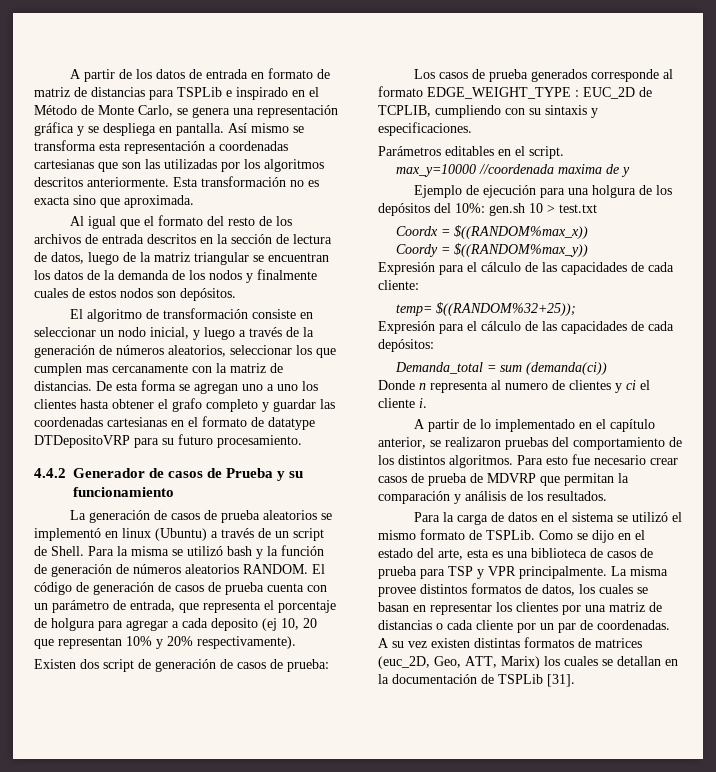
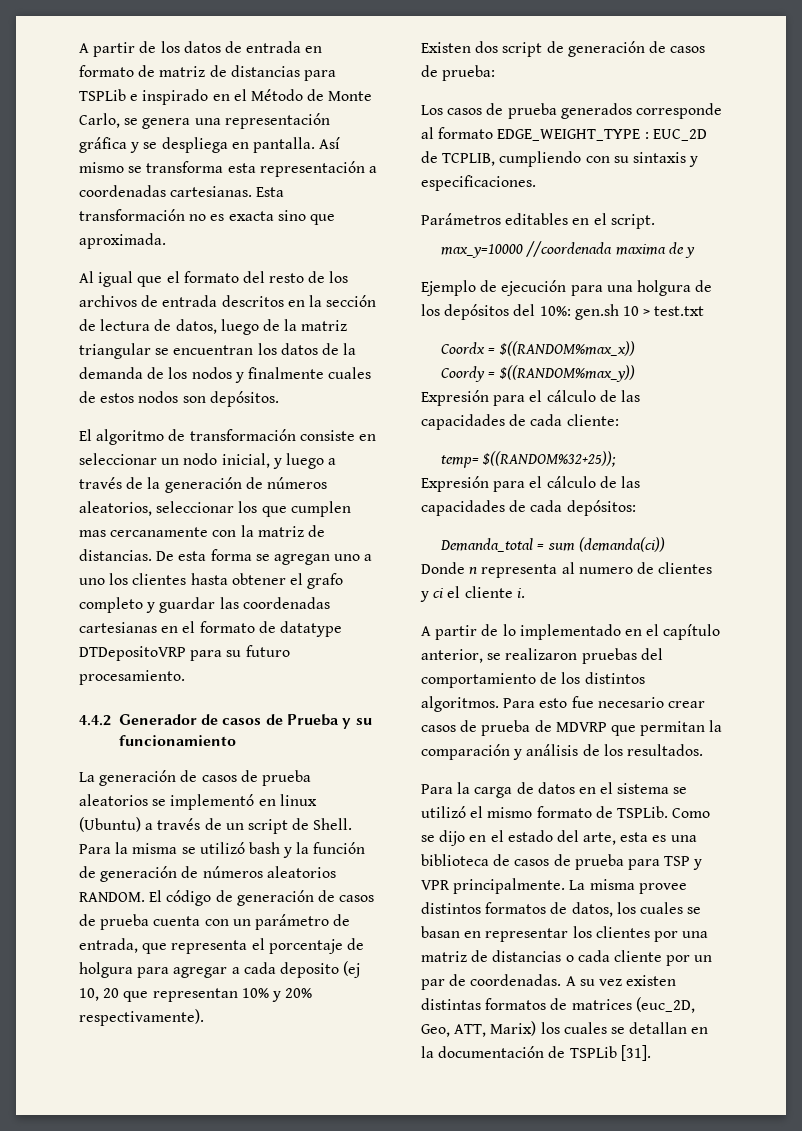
- Así mismo se transforma esta representación a coordenadas cartesianas que son las utilizadas por los algoritmos descritos anteriormente.
+ Así mismo se transforma esta representación a coordenadas cartesianas.

